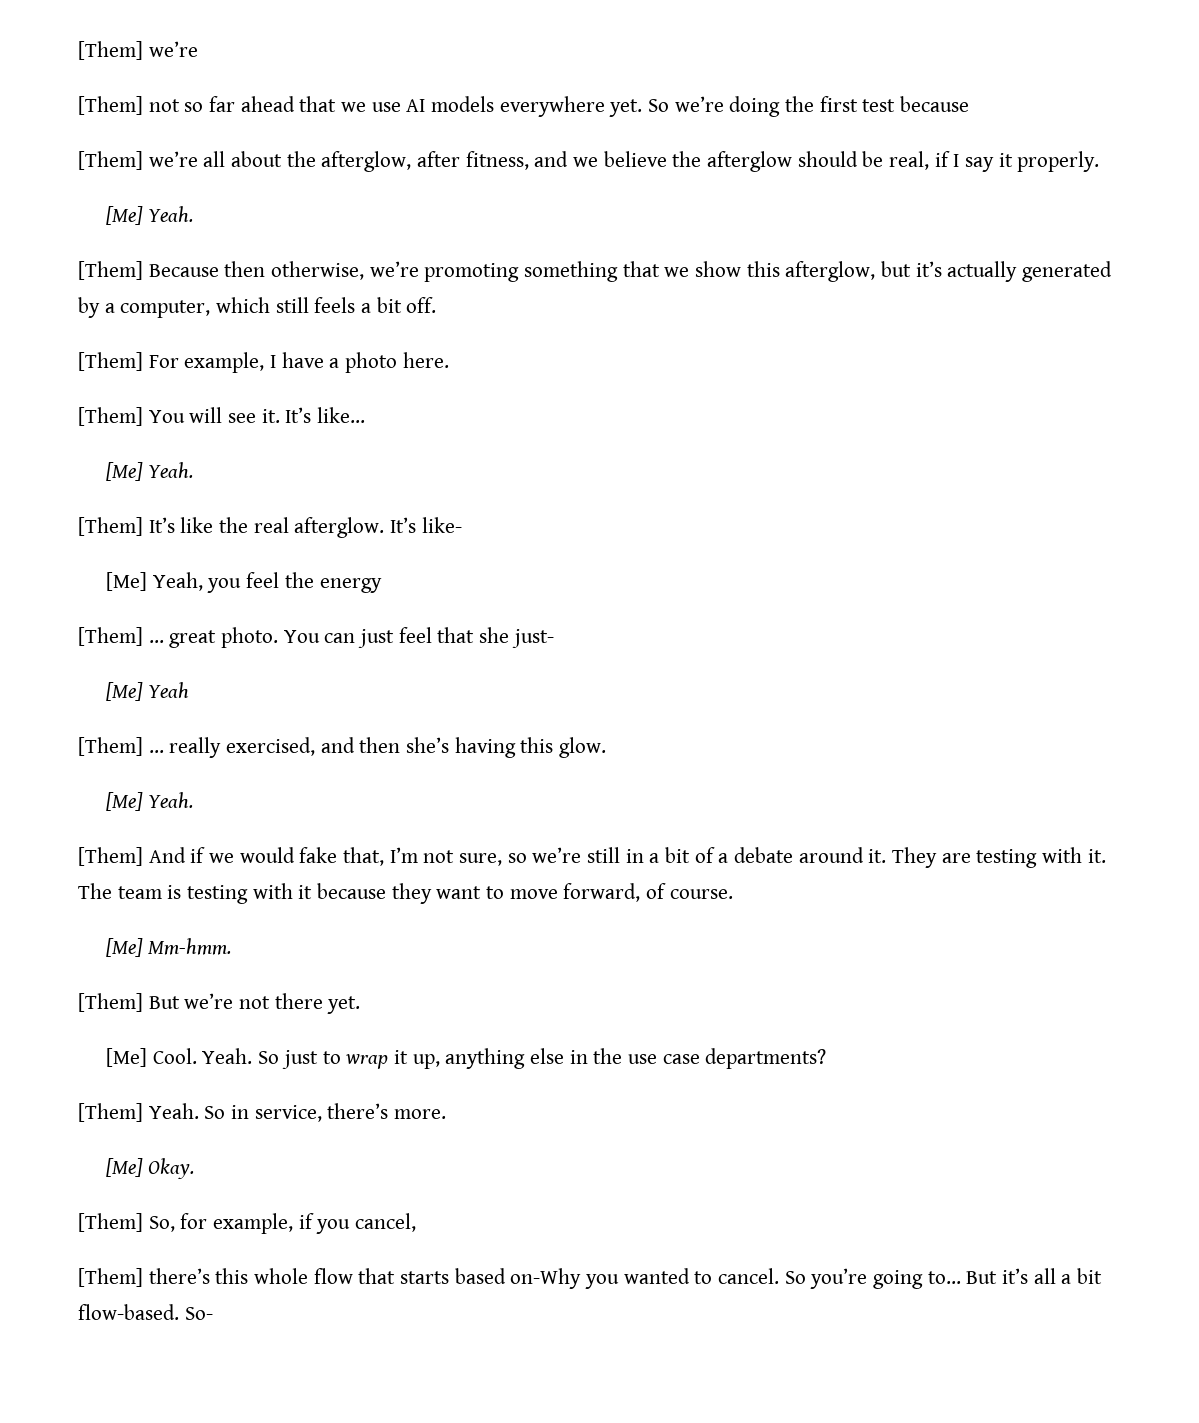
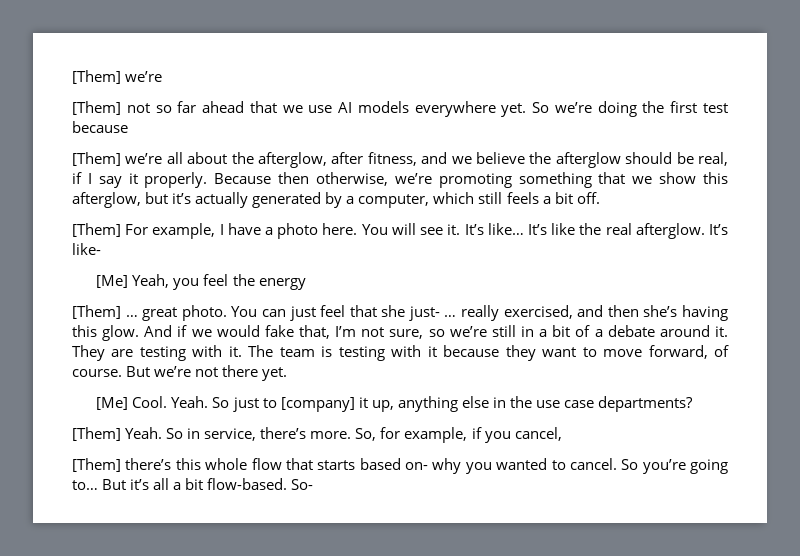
- [Them] we’re all about the afterglow, after fitness, and we believe the afterglow should be real, if I say it properly.
- [Me] Yeah.
- [Them] Because then otherwise, we’re promoting something that we show this afterglow, but it’s actually generated by a computer, which still feels a bit off.
+ [Them] we’re all about the afterglow, after fitness, and we believe the afterglow should be real, if I say it properly. Because then otherwise, we’re promoting something that we show this afterglow, but it’s actually generated by a computer, which still feels a bit off.
- [Them] For example, I have a photo here.
- [Them] You will see it.
+ [Them] For example, I have a photo here. You will see it.
- It’s like…
- [Me] Yeah.
- [Them] It’s like the real afterglow.
+ It’s like… It’s like the real afterglow.
- You can just feel that she just-
- [Me] Yeah
- [Them] … really exercised, and then she’s having this glow.
- [Me] Yeah.
- [Them] And if we would fake that, I’m not sure, so we’re still in a bit of a debate around it.
+ You can just feel that she just- … really exercised, and then she’s having this glow. And if we would fake that, I’m not sure, so we’re still in a bit of a debate around it.
- The team is testing with it because they want to move forward, of course.
- [Me] Mm-hmm.
- [Them] But we’re not there yet.
+ The team is testing with it because they want to move forward, of course. But we’re not there yet.
- So just to wrap it up, anything else in the use case departments?
+ So just to [company] it up, anything else in the use case departments?
- So in service, there’s more.
- [Me] Okay.
- [Them] So, for example, if you cancel,
+ So in service, there’s more. So, for example, if you cancel,
- [Them] there’s this whole flow that starts based on-Why you wanted to cancel.
+ [Them] there’s this whole flow that starts based on- why you wanted to cancel.

